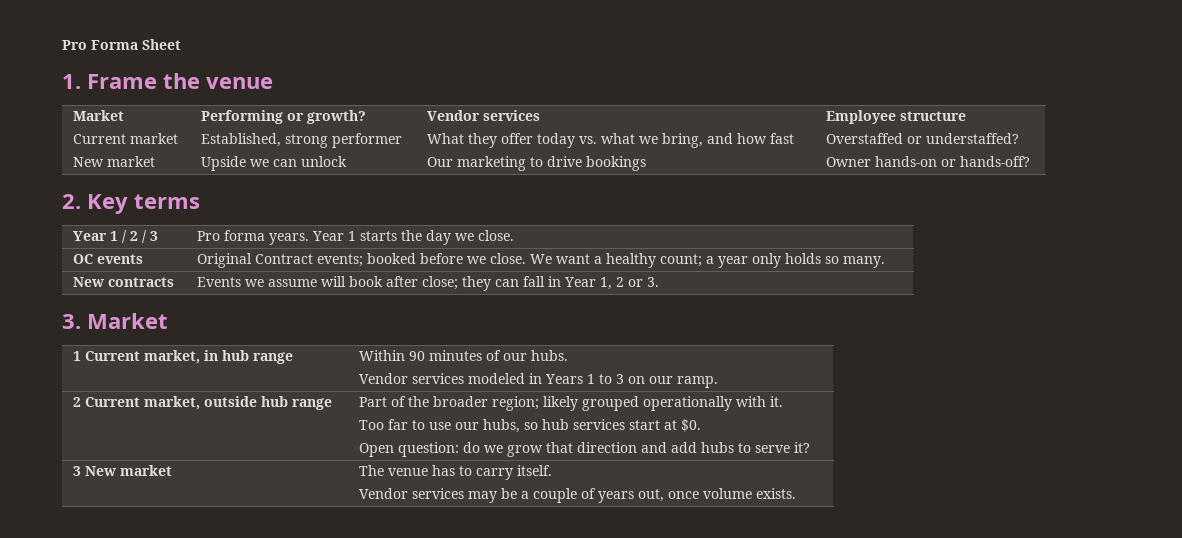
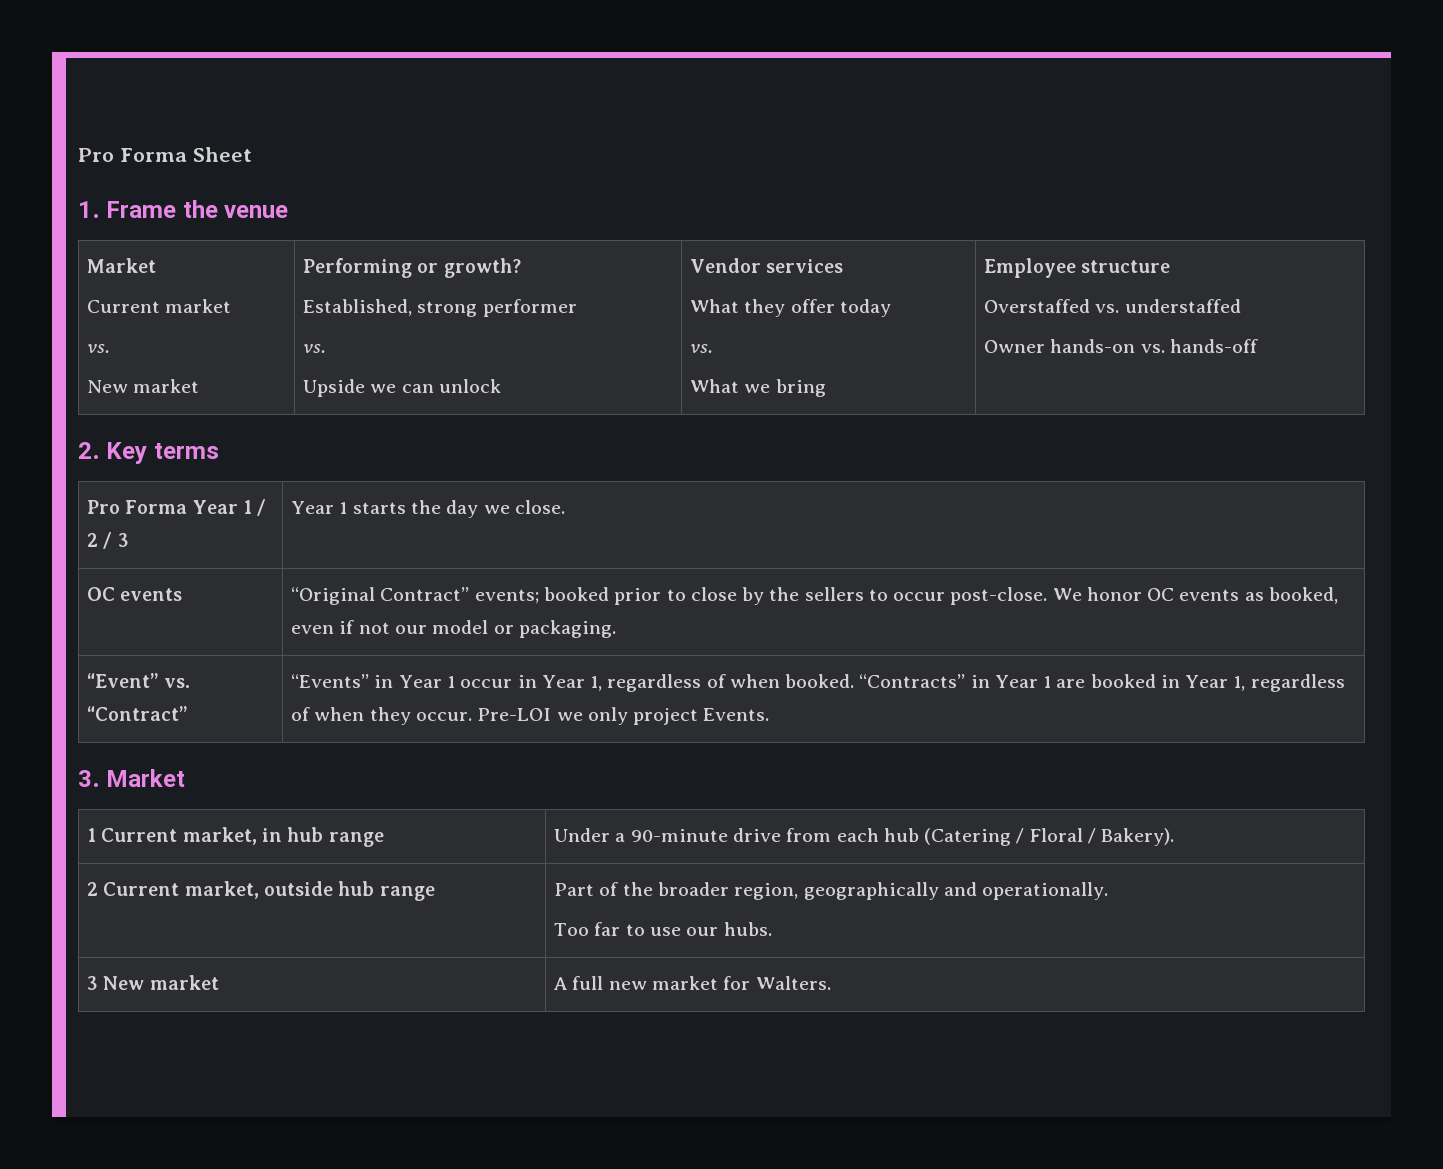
  Current market
+ vs.
  Established, strong performer
+ vs.
- What they offer today vs. what we bring, and how fast
- Our marketing to drive bookings
+ What they offer today
+ vs.
+ What we bring
- Overstaffed or understaffed?
+ Overstaffed vs. understaffed
- Owner hands-on or hands-off?
+ Owner hands-on vs. hands-off
- Year 1 / 2 / 3 | Pro forma years. Year 1 starts the day we close.
+ Pro Forma Year 1 / 2 / 3 | Year 1 starts the day we close.
- OC events | Original Contract events; booked before we close. We want a healthy count; a year only holds so many.
- New contracts | Events we assume will book after close; they can fall in Year 1, 2 or 3.
+ OC events | “Original Contract” events; booked prior to close by the sellers to occur post-close. We honor OC events as booked, even if not our model or packaging.
+ “Event” vs. “Contract” | “Events” in Year 1 occur in Year 1, regardless of when booked. “Contracts” in Year 1 are booked in Year 1, regardless of when they occur. Pre-LOI we only project Events.
- 1 Current market, in hub range | Within 90 minutes of our hubs.
- Vendor services modeled in Years 1 to 3 on our ramp.
+ 1 Current market, in hub range | Under a 90-minute drive from each hub (Catering / Floral / Bakery).
- Part of the broader region; likely grouped operationally with it.
+ Part of the broader region, geographically and operationally.
- Too far to use our hubs, so hub services start at $0.
- Open question: do we grow that direction and add hubs to serve it?
- 3 New market | The venue has to carry itself.
- Vendor services may be a couple of years out, once volume exists.
+ Too far to use our hubs.
+ 3 New market | A full new market for Walters.

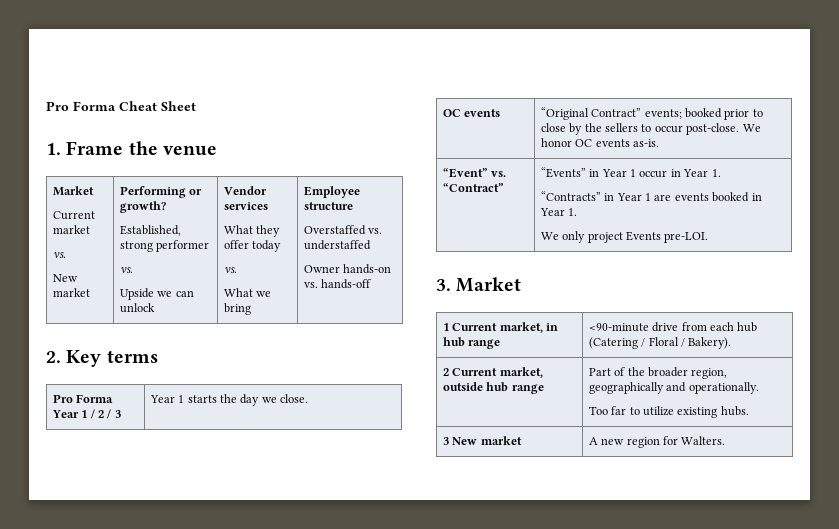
- Pro Forma Sheet
+ Pro Forma Cheat Sheet
- OC events | “Original Contract” events; booked prior to close by the sellers to occur post-close. We honor OC events as booked, even if not our model or packaging.
+ OC events | “Original Contract” events; booked prior to close by the sellers to occur post-close. We honor OC events as-is.
- “Event” vs. “Contract” | “Events” in Year 1 occur in Year 1, regardless of when booked. “Contracts” in Year 1 are booked in Year 1, regardless of when they occur. Pre-LOI we only project Events.
+ “Event” vs. “Contract” | “Events” in Year 1 occur in Year 1.
+ “Contracts” in Year 1 are events booked in Year 1.
+ We only project Events pre-LOI.
- 1 Current market, in hub range | Under a 90-minute drive from each hub (Catering / Floral / Bakery).
+ 1 Current market, in hub range | <90-minute drive from each hub (Catering / Floral / Bakery).
  2 Current market, outside hub range | Part of the broader region, geographically and operationally.
- Too far to use our hubs.
+ Too far to utilize existing hubs.
- 3 New market | A full new market for Walters.
+ 3 New market | A new region for Walters.

